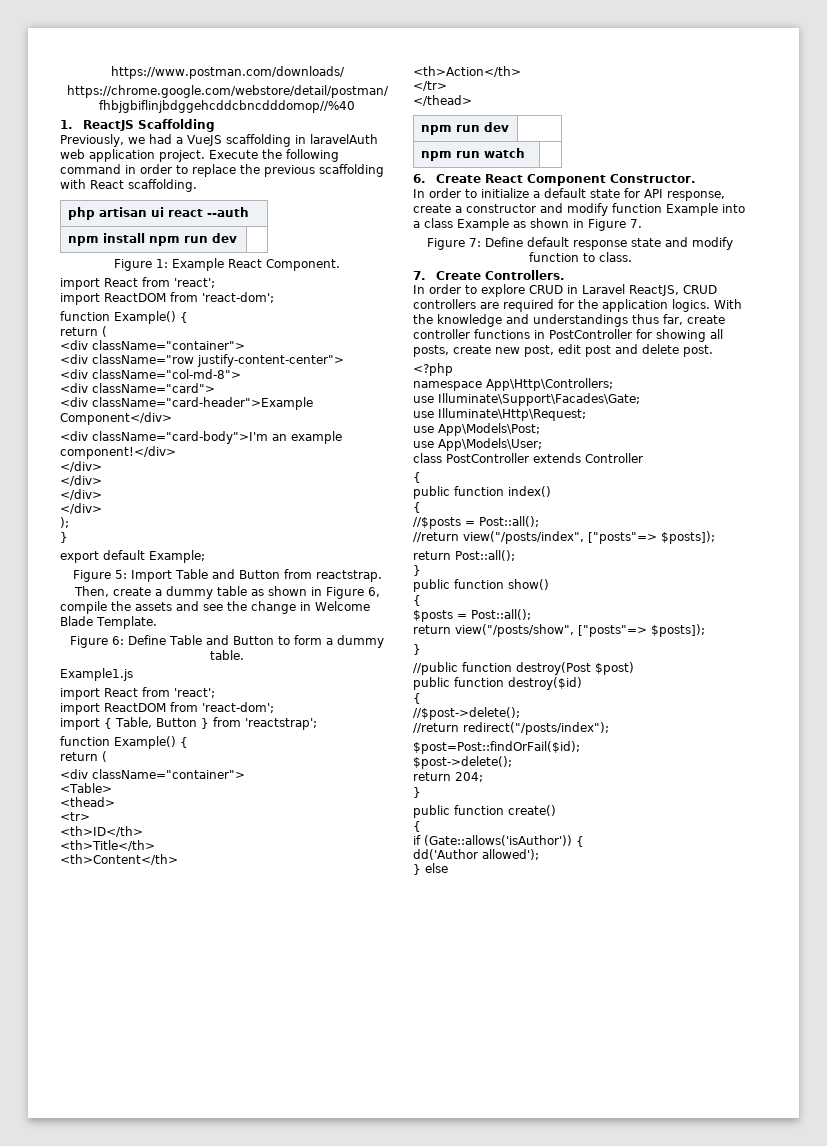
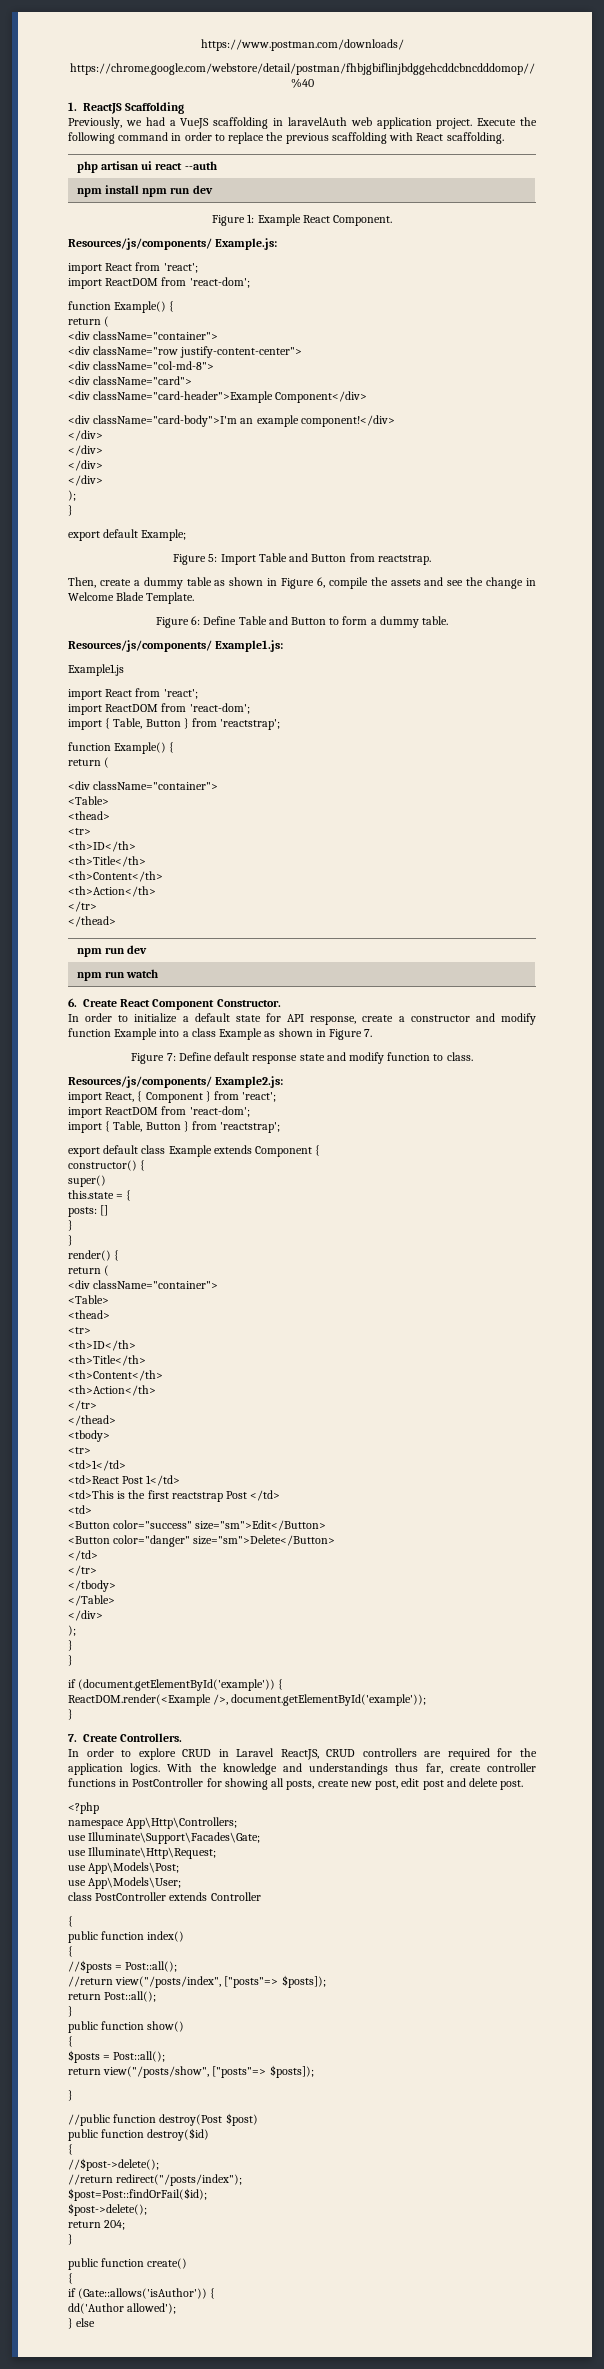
+ Resources/js/components/ Example.js:
+ Resources/js/components/ Example1.js:
+ Resources/js/components/ Example2.js:
+ import React, { Component } from 'react';
+ import ReactDOM from 'react-dom';
+ import { Table, Button } from 'reactstrap';
+ export default class Example extends Component {
+ constructor() {
+ super()
+ this.state = {
+ posts: []
+ }
+ }
+ render() {
+ return (
+ <div className="container">
+ <Table>
+ <thead>
+ <tr>
+ <th>ID</th>
+ <th>Title</th>
+ <th>Content</th>
+ <th>Action</th>
+ </tr>
+ </thead>
+ <tbody>
+ <tr>
+ <td>1</td>
+ <td>React Post 1</td>
+ <td>This is the first reactstrap Post </td>
+ <td>
+ <Button color="success" size="sm">Edit</Button>
+ <Button color="danger" size="sm">Delete</Button>
+ </td>
+ </tr>
+ </tbody>
+ </Table>
+ </div>
+ );
+ }
+ }
+ if (document.getElementById('example')) {
+ ReactDOM.render(<Example />, document.getElementById('example'));
+ }

